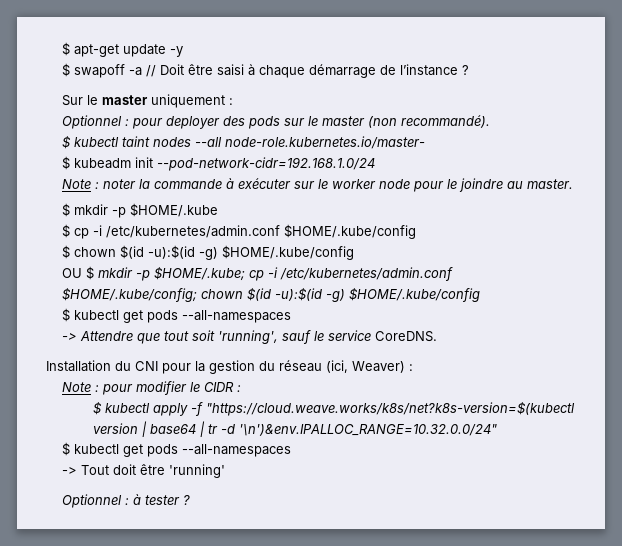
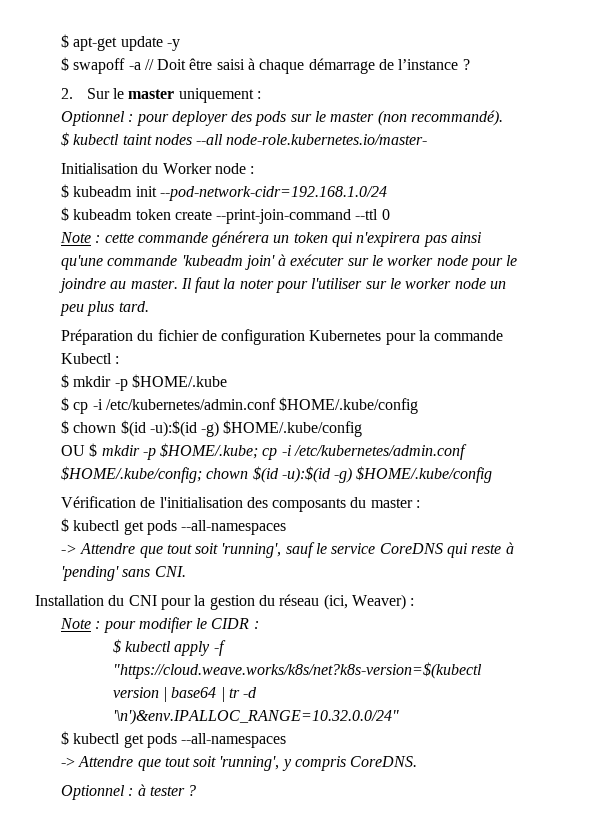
- Sur le master uniquement :
+ 2. Sur le master uniquement :
+ Initialisation du Worker node :
- Note : noter la commande à exécuter sur le worker node pour le joindre au master.
+ $ kubeadm token create --print-join-command --ttl 0
+ Note : cette commande générera un token qui n'expirera pas ainsi qu'une commande 'kubeadm join' à exécuter sur le worker node pour le joindre au master. Il faut la noter pour l'utiliser sur le worker node un peu plus tard.
+ Préparation du fichier de configuration Kubernetes pour la commande Kubectl :
+ Vérification de l'initialisation des composants du master :
- -> Attendre que tout soit 'running', sauf le service CoreDNS.
+ -> Attendre que tout soit 'running', sauf le service CoreDNS qui reste à 'pending' sans CNI.
- -> Tout doit être 'running'
+ -> Attendre que tout soit 'running', y compris CoreDNS.

